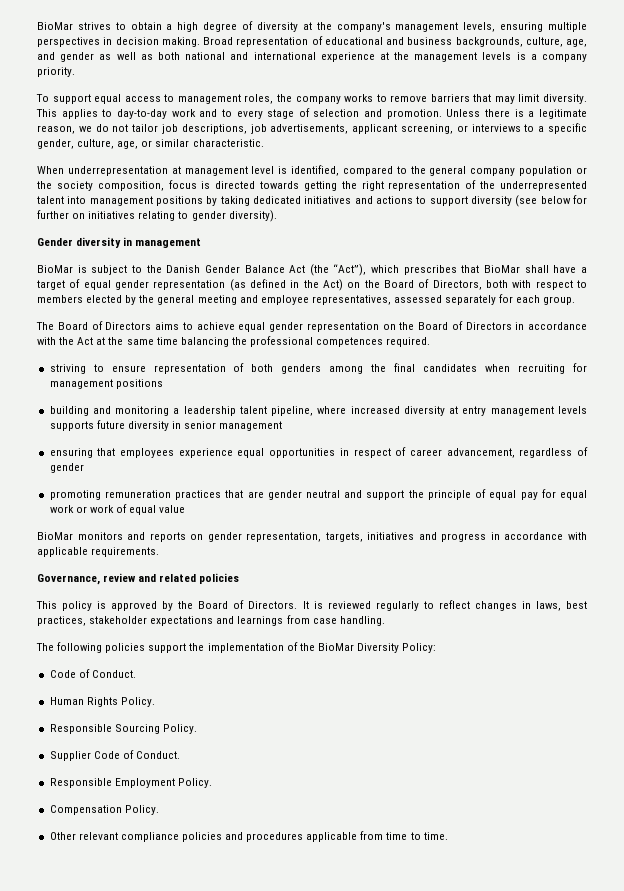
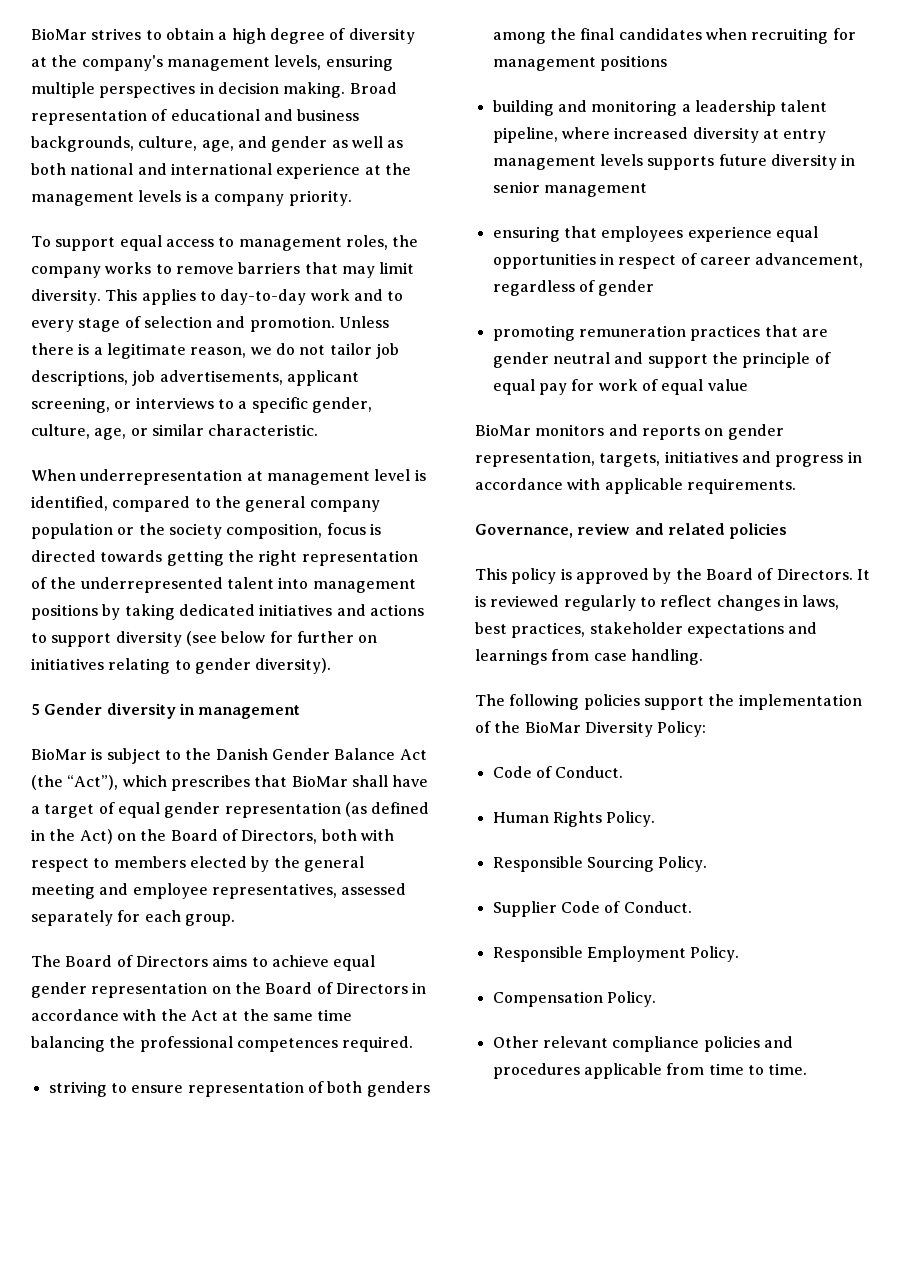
- Gender diversity in management
+ 5 Gender diversity in management
- promoting remuneration practices that are gender neutral and support the principle of equal pay for equal work or work of equal value
+ promoting remuneration practices that are gender neutral and support the principle of equal pay for work of equal value

